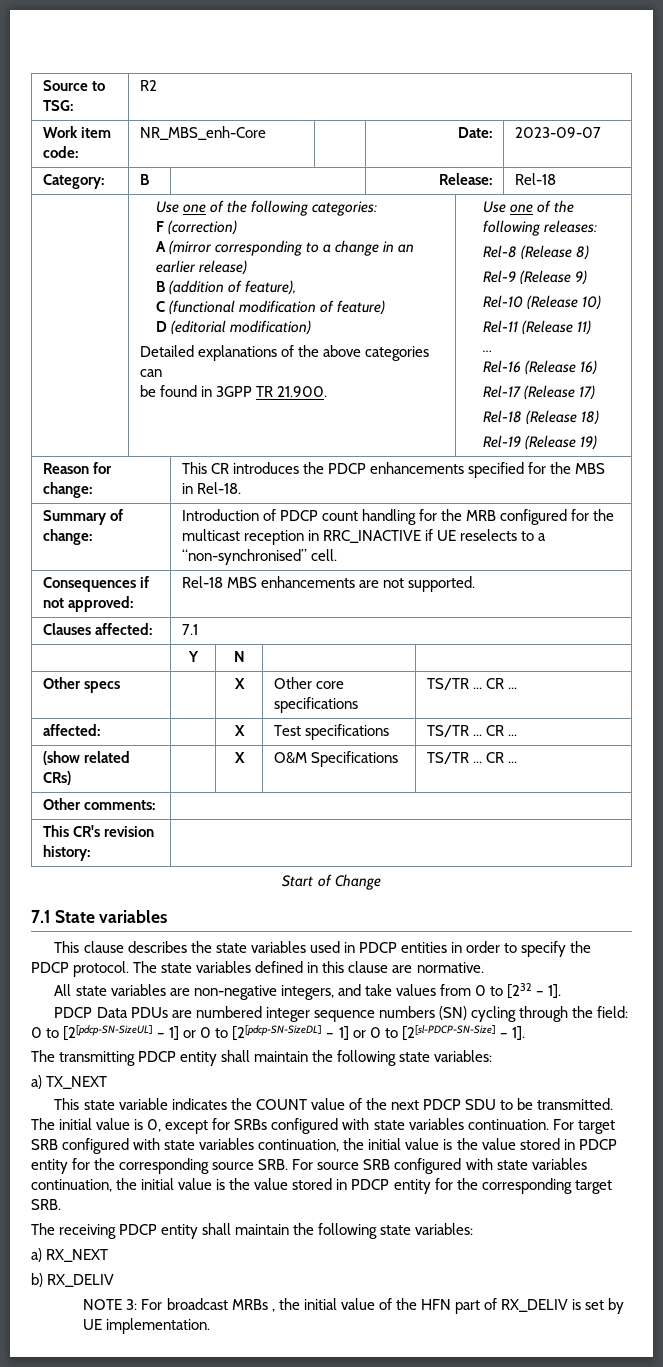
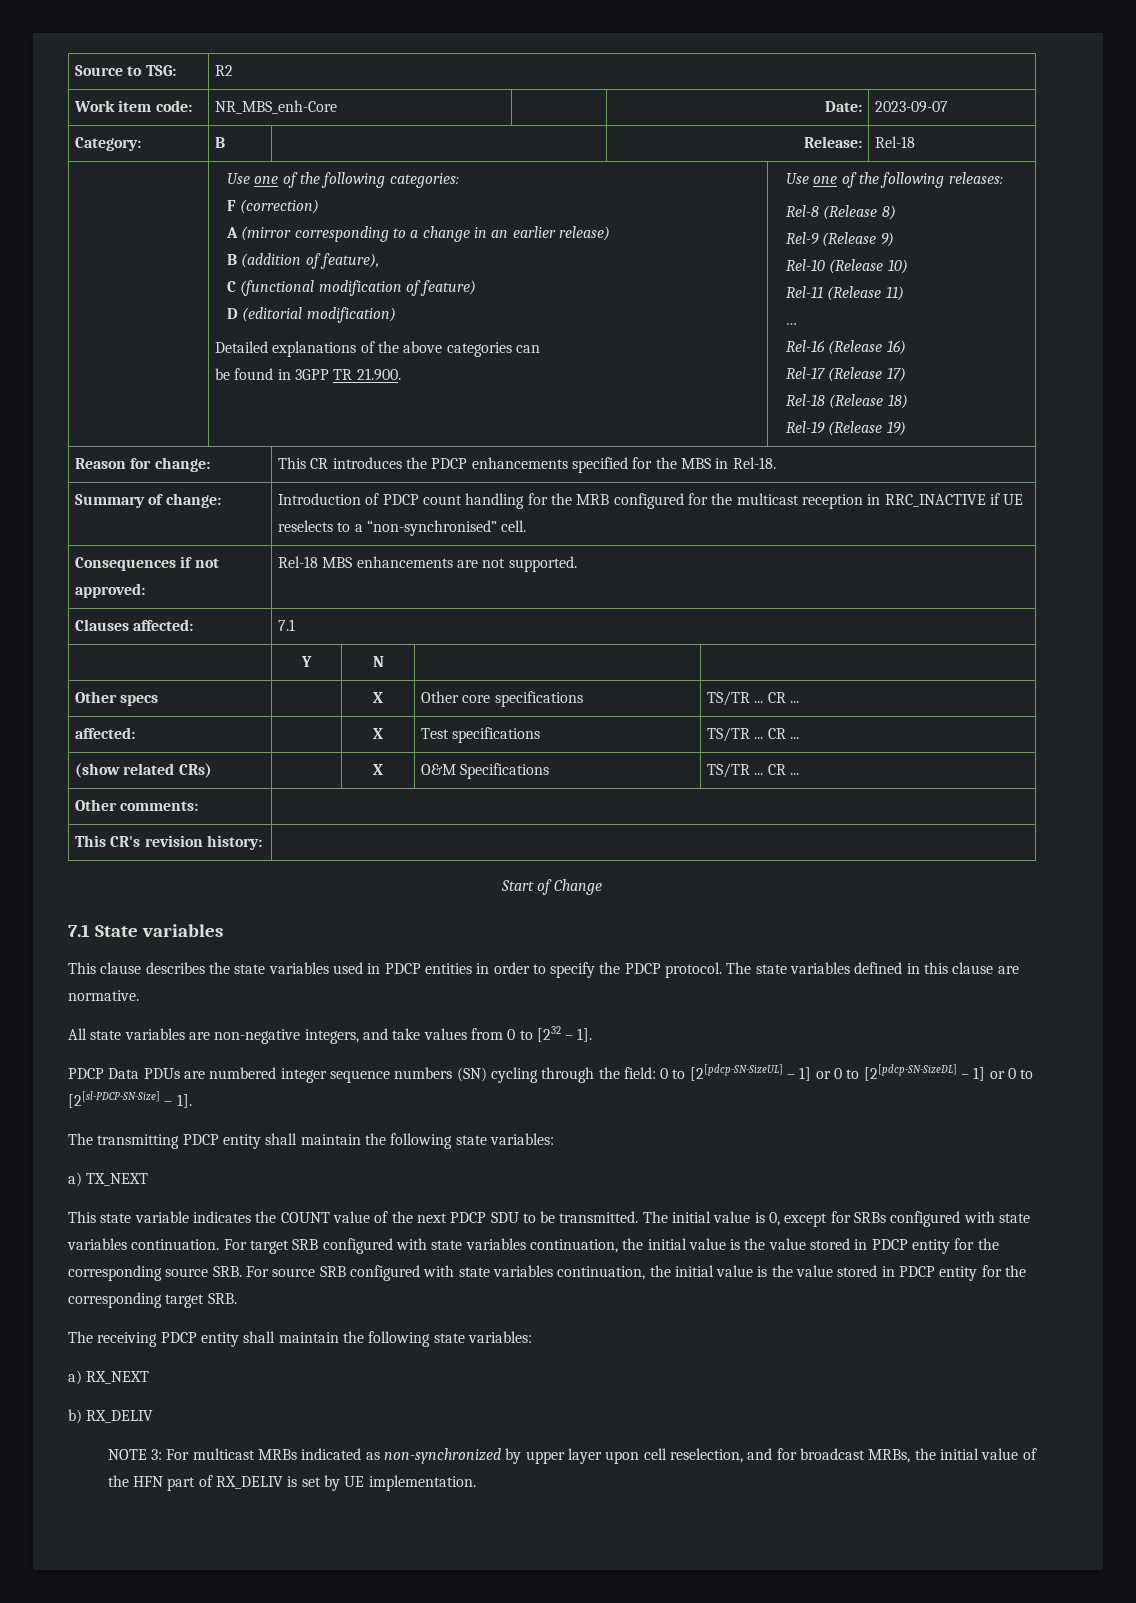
- NOTE 3: For broadcast MRBs , the initial value of the HFN part of RX_DELIV is set by UE implementation.
+ NOTE 3: For multicast MRBs indicated as non-synchronized by upper layer upon cell reselection, and for broadcast MRBs, the initial value of the HFN part of RX_DELIV is set by UE implementation.

